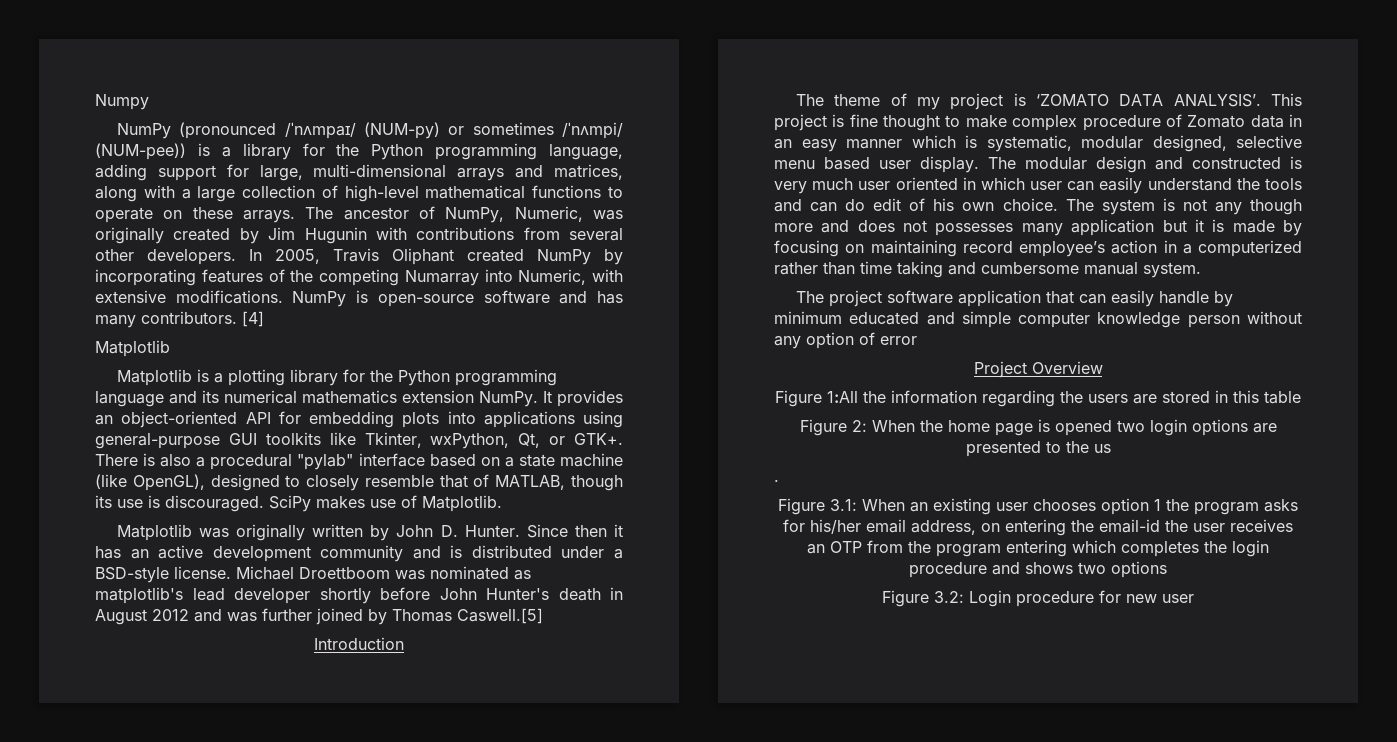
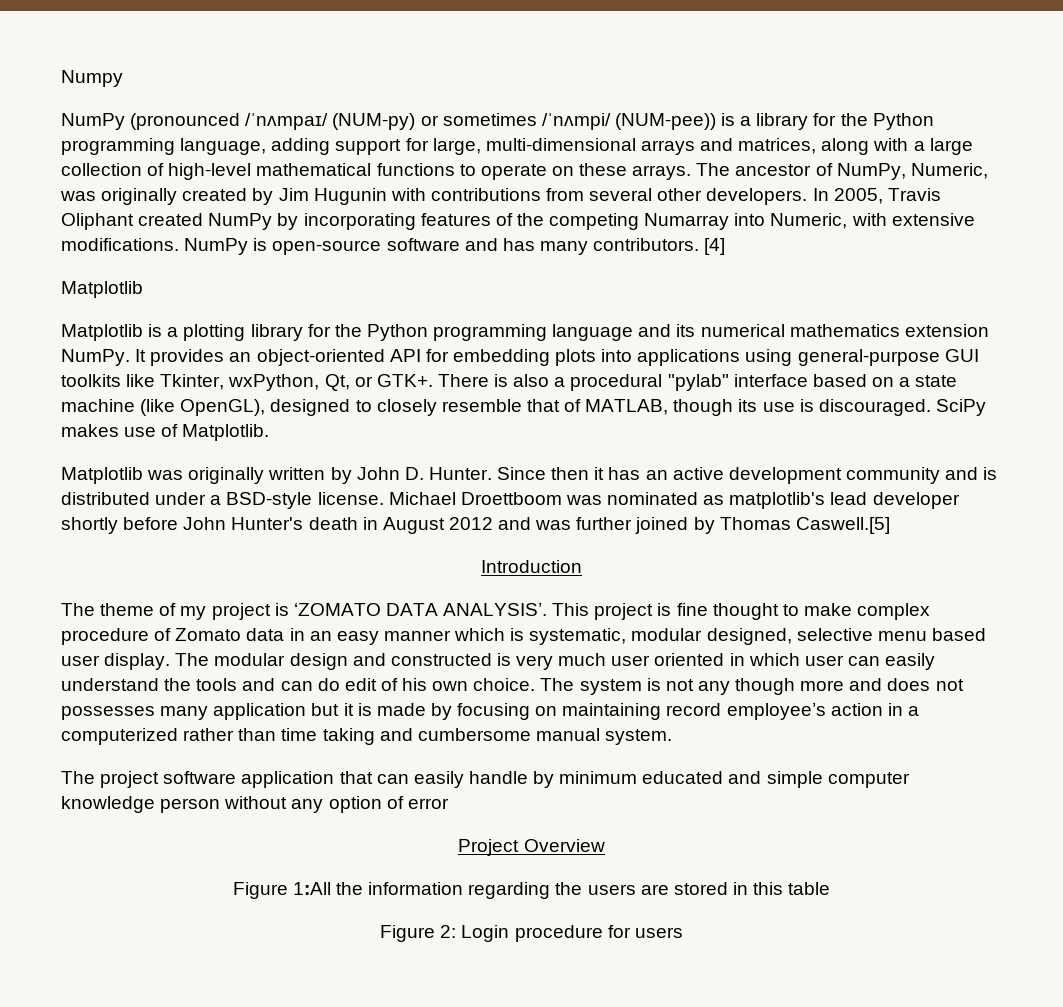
- Figure 2: When the home page is opened two login options are presented to the us
- .
- Figure 3.1: When an existing user chooses option 1 the program asks for his/her email address, on entering the email-id the user receives an OTP from the program entering which completes the login procedure and shows two options
- Figure 3.2: Login procedure for new user
+ Figure 2: Login procedure for users

